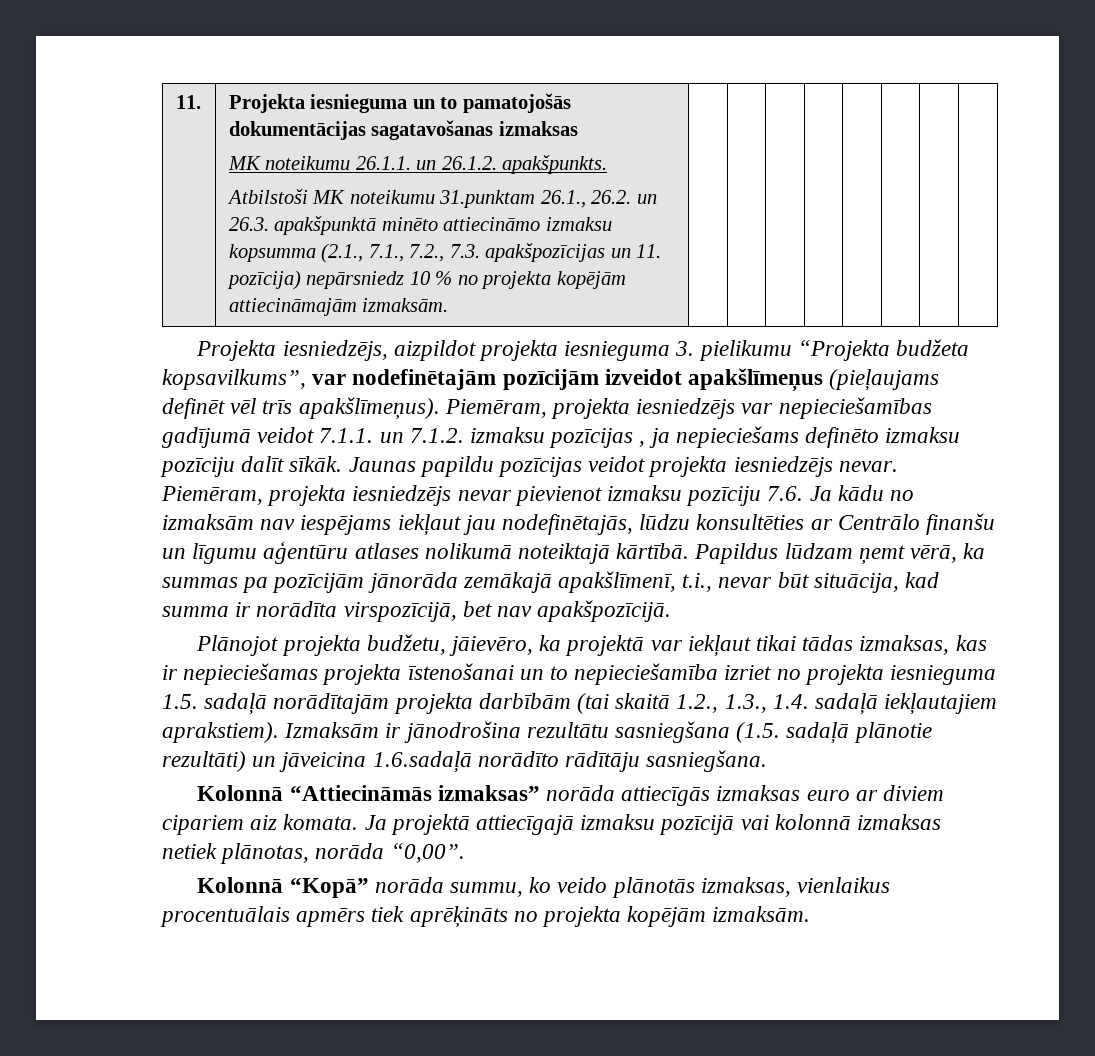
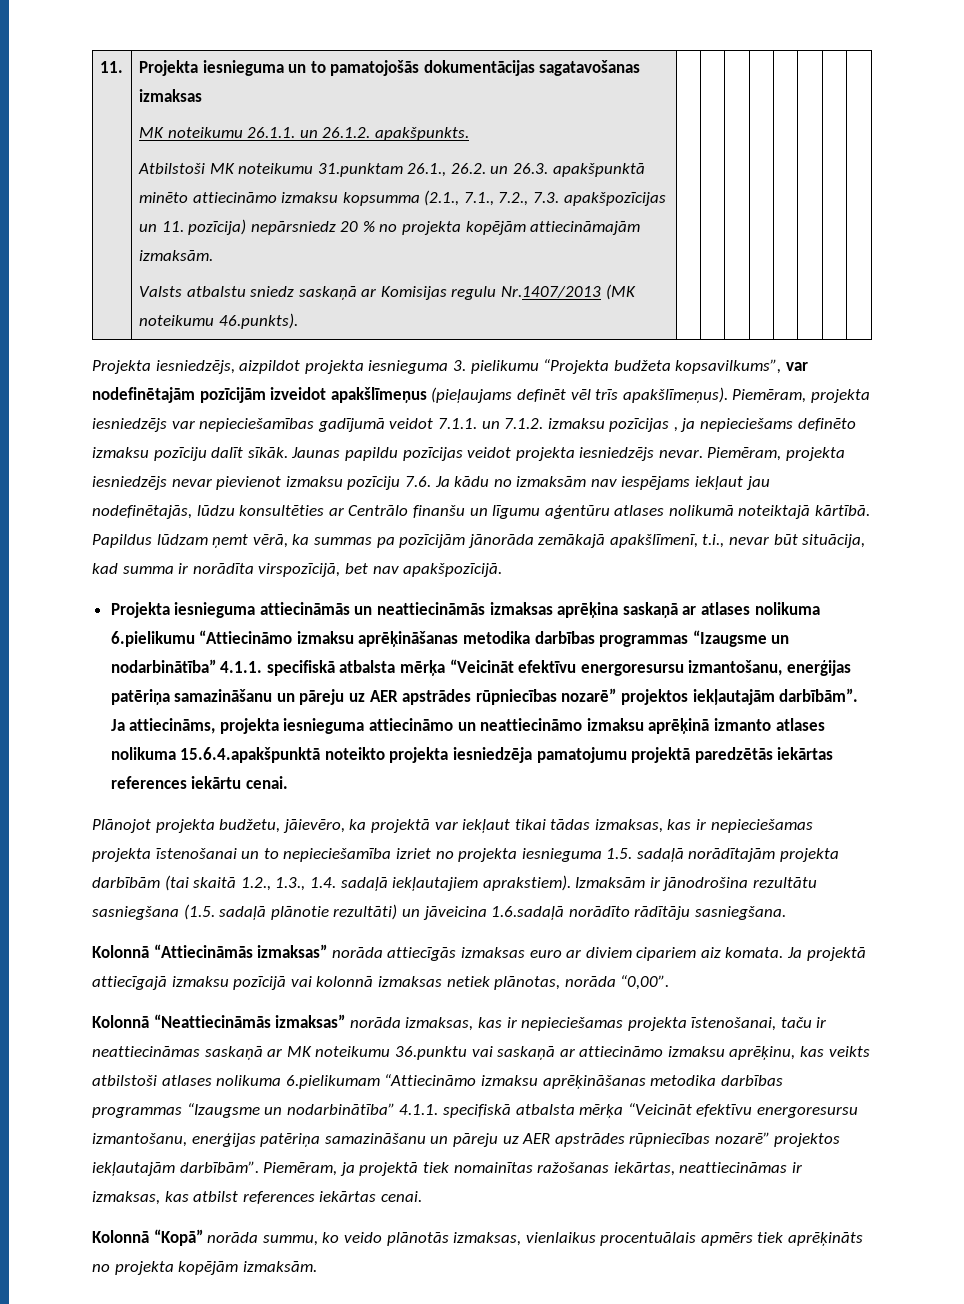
- Atbilstoši MK noteikumu 31.punktam 26.1., 26.2. un 26.3. apakšpunktā minēto attiecināmo izmaksu kopsumma (2.1., 7.1., 7.2., 7.3. apakšpozīcijas un 11. pozīcija) nepārsniedz 10 % no projekta kopējām attiecināmajām izmaksām.
+ Atbilstoši MK noteikumu 31.punktam 26.1., 26.2. un 26.3. apakšpunktā minēto attiecināmo izmaksu kopsumma (2.1., 7.1., 7.2., 7.3. apakšpozīcijas un 11. pozīcija) nepārsniedz 20 % no projekta kopējām attiecināmajām izmaksām.
+ Valsts atbalstu sniedz saskaņā ar Komisijas regulu Nr.1407/2013 (MK noteikumu 46.punkts).
+ Projekta iesnieguma attiecināmās un neattiecināmās izmaksas aprēķina saskaņā ar atlases nolikuma 6.pielikumu “Attiecināmo izmaksu aprēķināšanas metodika darbības programmas “Izaugsme un nodarbinātība” 4.1.1. specifiskā atbalsta mērķa “Veicināt efektīvu energoresursu izmantošanu, enerģijas patēriņa samazināšanu un pāreju uz AER apstrādes rūpniecības nozarē” projektos iekļautajām darbībām”. Ja attiecināms, projekta iesnieguma attiecināmo un neattiecināmo izmaksu aprēķinā izmanto atlases nolikuma 15.6.4.apakšpunktā noteikto projekta iesniedzēja pamatojumu projektā paredzētās iekārtas references iekārtu cenai.
+ Kolonnā “Neattiecināmās izmaksas” norāda izmaksas, kas ir nepieciešamas projekta īstenošanai, taču ir neattiecināmas saskaņā ar MK noteikumu 36.punktu vai saskaņā ar attiecināmo izmaksu aprēķinu, kas veikts atbilstoši atlases nolikuma 6.pielikumam “Attiecināmo izmaksu aprēķināšanas metodika darbības programmas “Izaugsme un nodarbinātība” 4.1.1. specifiskā atbalsta mērķa “Veicināt efektīvu energoresursu izmantošanu, enerģijas patēriņa samazināšanu un pāreju uz AER apstrādes rūpniecības nozarē” projektos iekļautajām darbībām”. Piemēram, ja projektā tiek nomainītas ražošanas iekārtas, neattiecināmas ir izmaksas, kas atbilst references iekārtas cenai.

